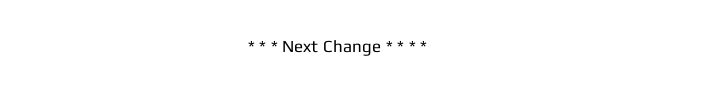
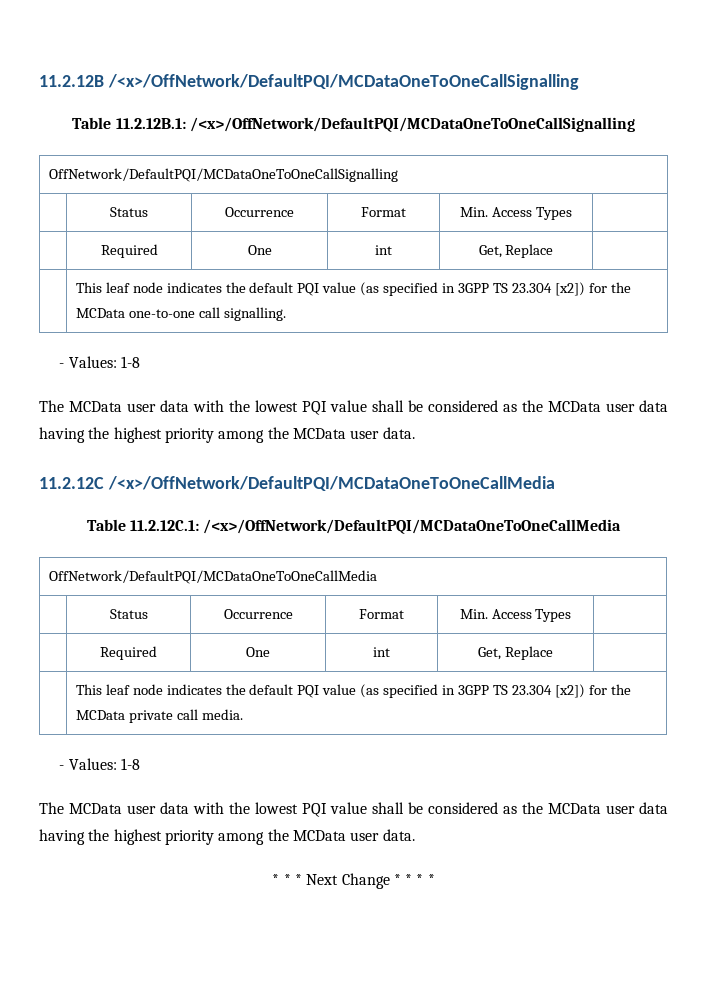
+ 11.2.12B /<x>/OffNetwork/DefaultPQI/MCDataOneToOneCallSignalling
+ Table 11.2.12B.1: /<x>/OffNetwork/DefaultPQI/MCDataOneToOneCallSignalling
+ OffNetwork/DefaultPQI/MCDataOneToOneCallSignalling
+ | Status | Occurrence | Format | Min. Access Types |
+ | Required | One | int | Get, Replace |
+ | This leaf node indicates the default PQI value (as specified in 3GPP TS 23.304 [x2]) for the MCData one-to-one call signalling.
+ - Values: 1-8
+ The MCData user data with the lowest PQI value shall be considered as the MCData user data having the highest priority among the MCData user data.
+ 11.2.12C /<x>/OffNetwork/DefaultPQI/MCDataOneToOneCallMedia
+ Table 11.2.12C.1: /<x>/OffNetwork/DefaultPQI/MCDataOneToOneCallMedia
+ OffNetwork/DefaultPQI/MCDataOneToOneCallMedia
+ | Status | Occurrence | Format | Min. Access Types |
+ | Required | One | int | Get, Replace |
+ | This leaf node indicates the default PQI value (as specified in 3GPP TS 23.304 [x2]) for the MCData private call media.
+ - Values: 1-8
+ The MCData user data with the lowest PQI value shall be considered as the MCData user data having the highest priority among the MCData user data.

